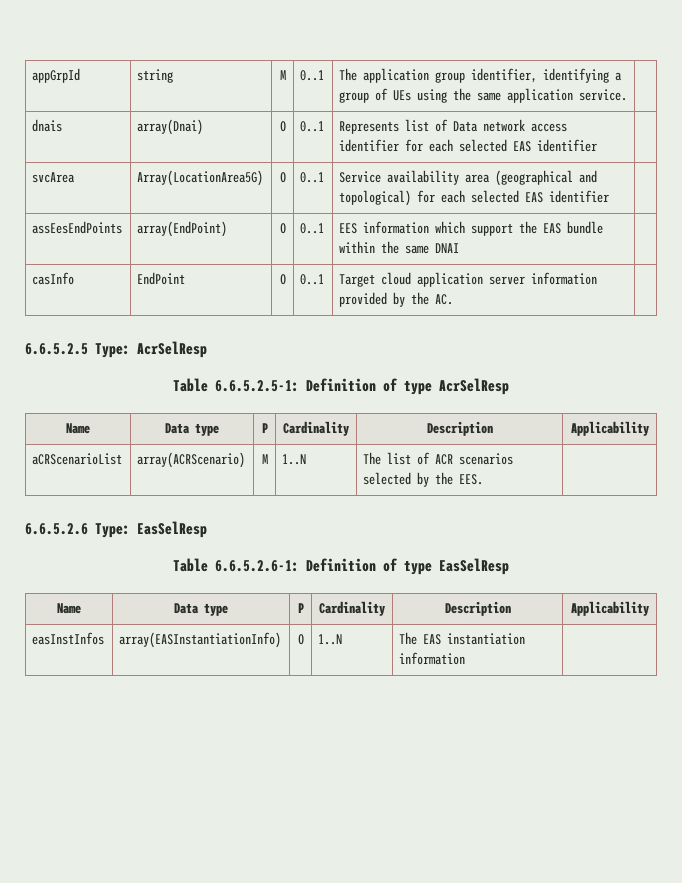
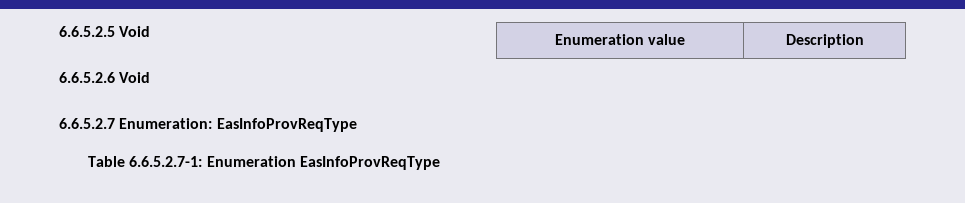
- appGrpId | string | M | 0..1 | The application group identifier, identifying a group of UEs using the same application service. |
- dnais | array(Dnai) | O | 0..1 | Represents list of Data network access identifier for each selected EAS identifier |
- svcArea | Array(LocationArea5G) | O | 0..1 | Service availability area (geographical and topological) for each selected EAS identifier |
- assEesEndPoints | array(EndPoint) | O | 0..1 | EES information which support the EAS bundle within the same DNAI |
- casInfo | EndPoint | O | 0..1 | Target cloud application server information provided by the AC. |
- 6.6.5.2.5 Type: AcrSelResp
- Table 6.6.5.2.5-1: Definition of type AcrSelResp
- Name | Data type | P | Cardinality | Description | Applicability
- aCRScenarioList | array(ACRScenario) | M | 1..N | The list of ACR scenarios selected by the EES. |
- 6.6.5.2.6 Type: EasSelResp
- Table 6.6.5.2.6-1: Definition of type EasSelResp
- Name | Data type | P | Cardinality | Description | Applicability
- easInstInfos | array(EASInstantiationInfo) | O | 1..N | The EAS instantiation information |
+ 6.6.5.2.5 Void
+ 6.6.5.2.6 Void
+ 6.6.5.2.7 Enumeration: EasInfoProvReqType
+ Table 6.6.5.2.7-1: Enumeration EasInfoProvReqType
+ Enumeration value | Description

